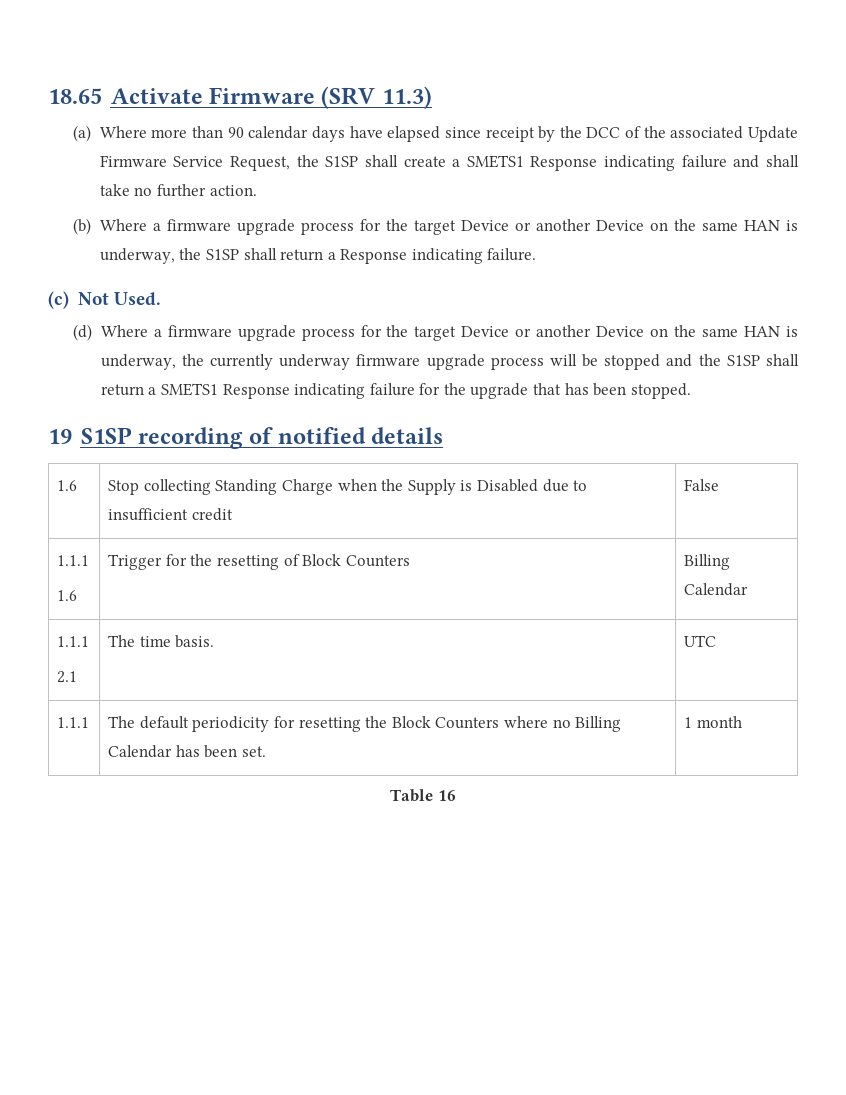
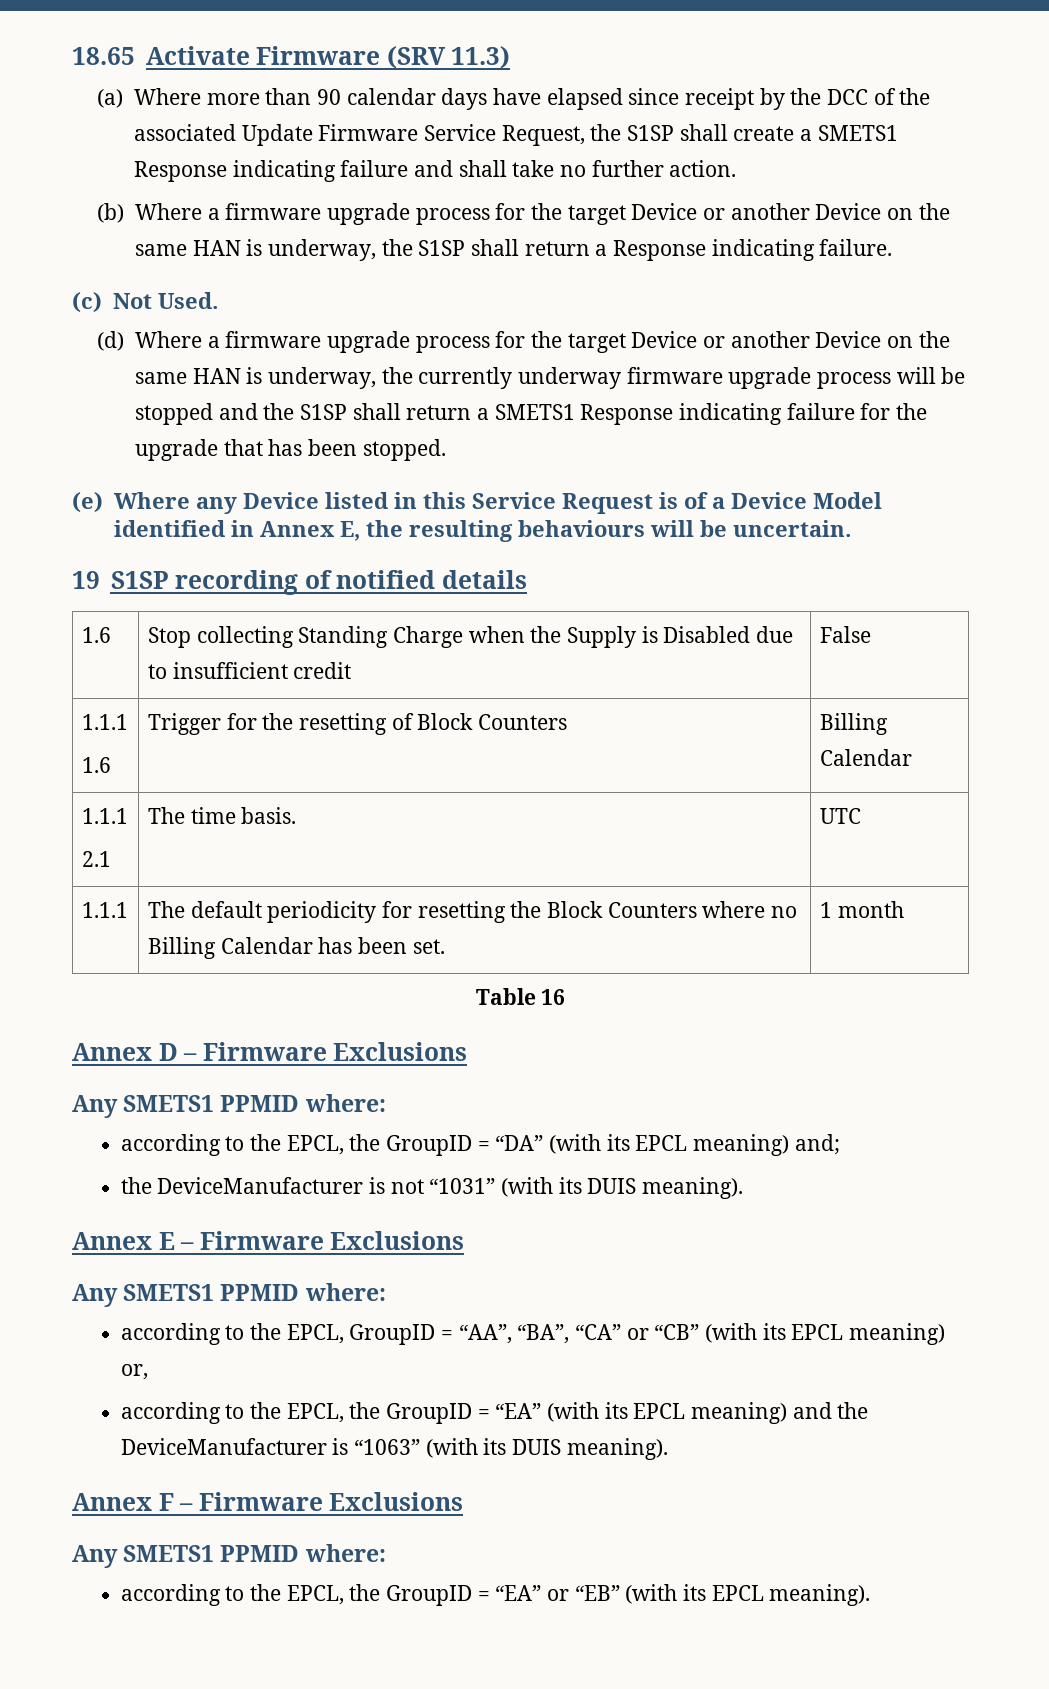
+ (e) Where any Device listed in this Service Request is of a Device Model identified in Annex E, the resulting behaviours will be uncertain.
+ Annex D – Firmware Exclusions
+ Any SMETS1 PPMID where:
+ according to the EPCL, the GroupID = “DA” (with its EPCL meaning) and;
+ the DeviceManufacturer is not “1031” (with its DUIS meaning).
+ Annex E – Firmware Exclusions
+ Any SMETS1 PPMID where:
+ according to the EPCL, GroupID = “AA”, “BA”, “CA” or “CB” (with its EPCL meaning) or,
+ according to the EPCL, the GroupID = “EA” (with its EPCL meaning) and the DeviceManufacturer is “1063” (with its DUIS meaning).
+ Annex F – Firmware Exclusions
+ Any SMETS1 PPMID where:
+ according to the EPCL, the GroupID = “EA” or “EB” (with its EPCL meaning).

